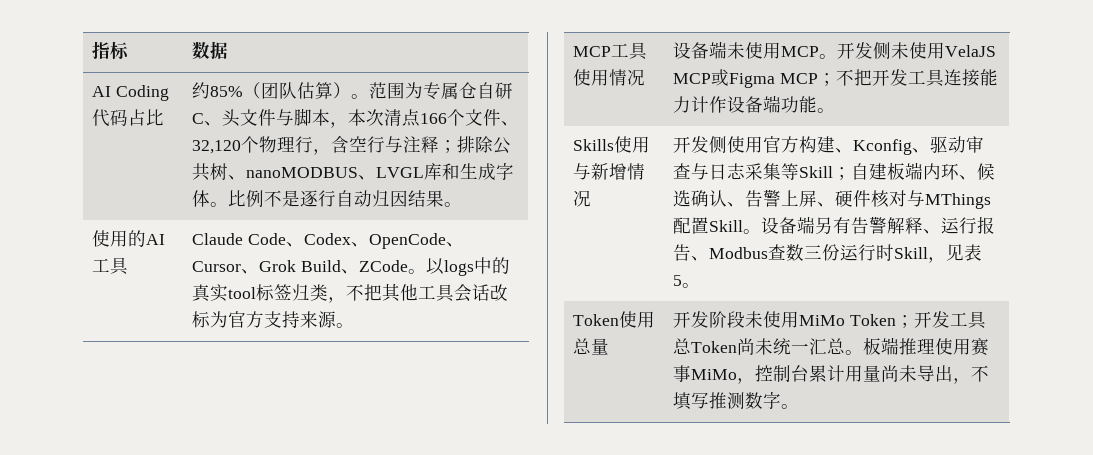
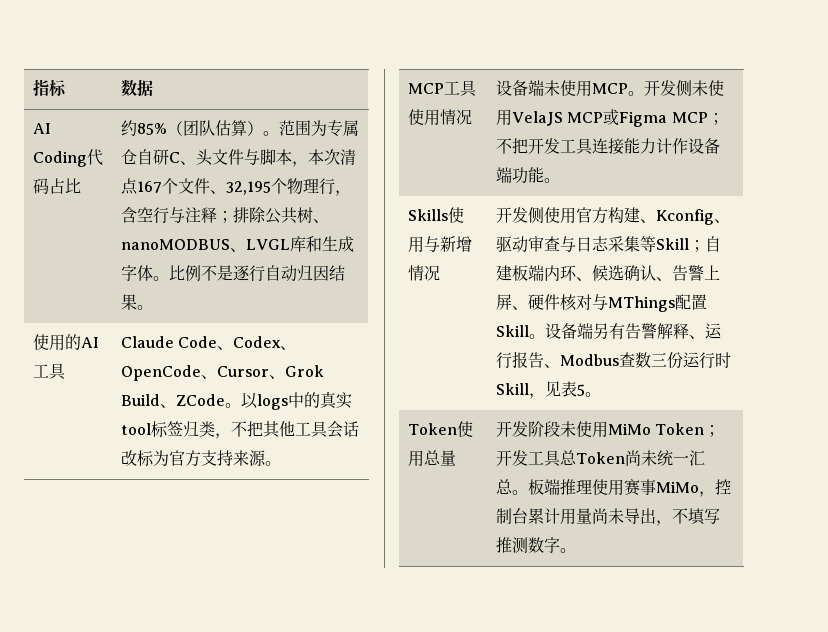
- 范围为专属仓自研C、头文件与脚本，本次清点166个文件、32,120个物理行，含空行与注释；排除公共树、nanoMODBUS、LVGL库和生成字体。
+ 范围为专属仓自研C、头文件与脚本，本次清点167个文件、32,195个物理行，含空行与注释；排除公共树、nanoMODBUS、LVGL库和生成字体。

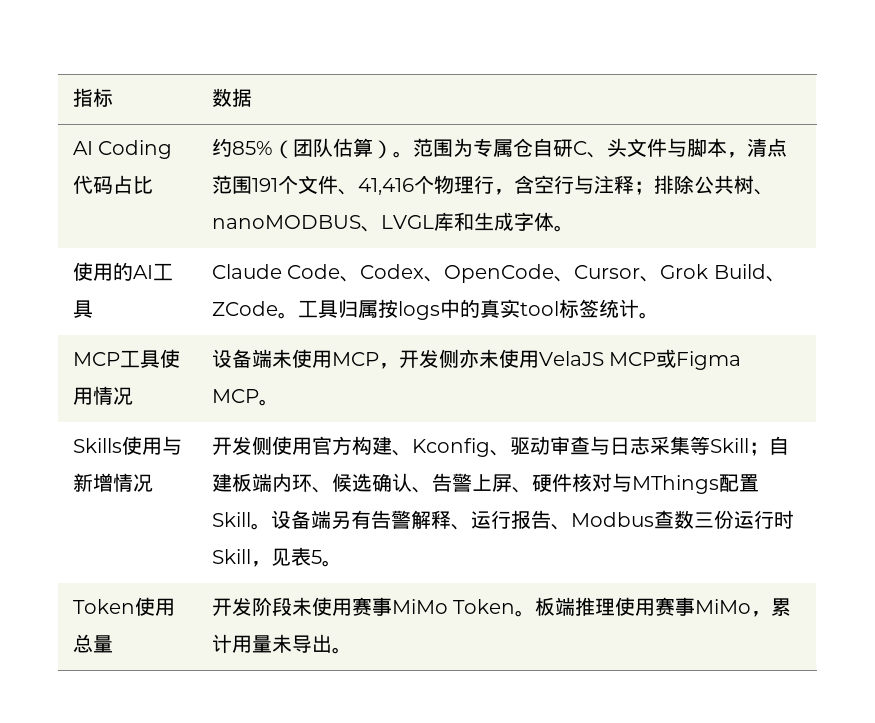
- 范围为专属仓自研C、头文件与脚本，本次清点167个文件、32,195个物理行，含空行与注释；排除公共树、nanoMODBUS、LVGL库和生成字体。比例不是逐行自动归因结果。
+ 范围为专属仓自研C、头文件与脚本，清点范围191个文件、41,416个物理行，含空行与注释；排除公共树、nanoMODBUS、LVGL库和生成字体。
- 使用的AI工具 | Claude Code、Codex、OpenCode、Cursor、Grok Build、ZCode。以logs中的真实tool标签归类，不把其他工具会话改标为官方支持来源。
+ 使用的AI工具 | Claude Code、Codex、OpenCode、Cursor、Grok Build、ZCode。工具归属按logs中的真实tool标签统计。
- MCP工具使用情况 | 设备端未使用MCP。开发侧未使用VelaJS MCP或Figma MCP；不把开发工具连接能力计作设备端功能。
+ MCP工具使用情况 | 设备端未使用MCP，开发侧亦未使用VelaJS MCP或Figma MCP。
- Token使用总量 | 开发阶段未使用MiMo Token；开发工具总Token尚未统一汇总。板端推理使用赛事MiMo，控制台累计用量尚未导出，不填写推测数字。
+ Token使用总量 | 开发阶段未使用赛事MiMo Token。板端推理使用赛事MiMo，累计用量未导出。

